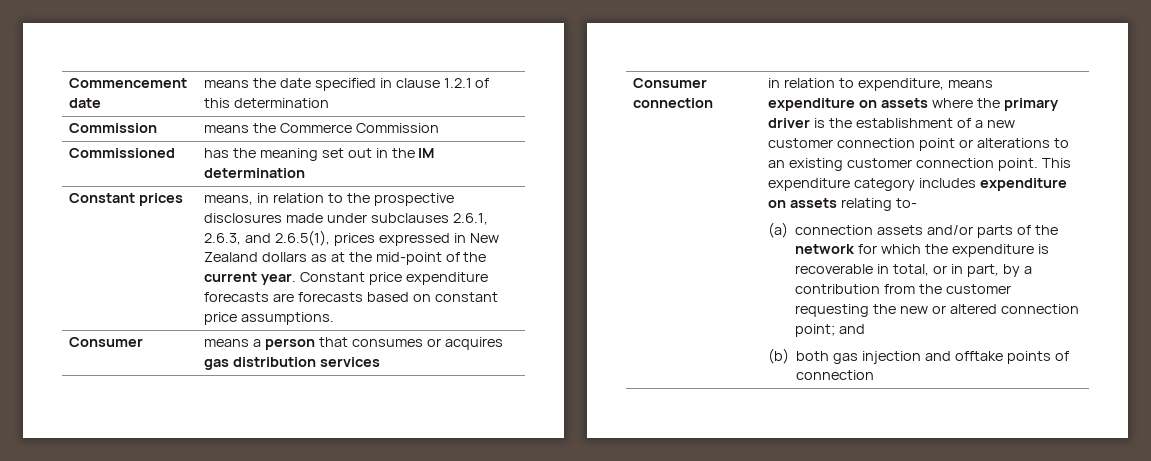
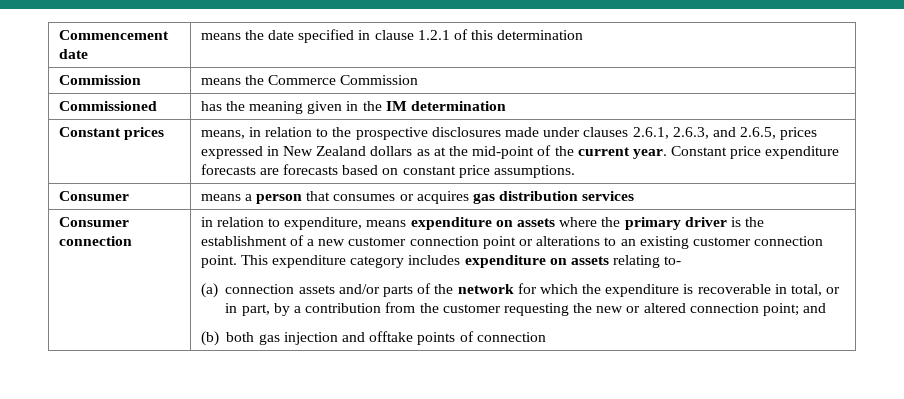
- Commissioned | has the meaning set out in the IM determination
+ Commissioned | has the meaning given in the IM determination
- means, in relation to the prospective disclosures made under subclauses 2.6.1, 2.6.3, and 2.6.5(1), prices expressed in New Zealand dollars as at the mid-point of the current year.
+ means, in relation to the prospective disclosures made under clauses 2.6.1, 2.6.3, and 2.6.5, prices expressed in New Zealand dollars as at the mid-point of the current year.

